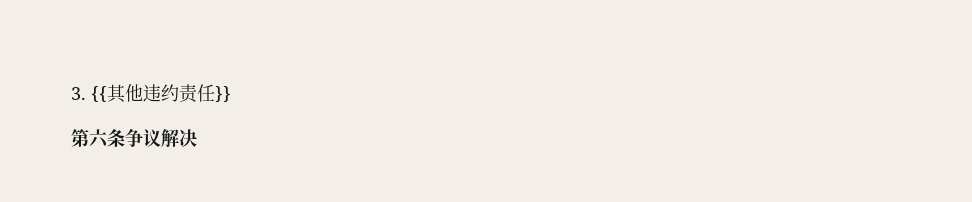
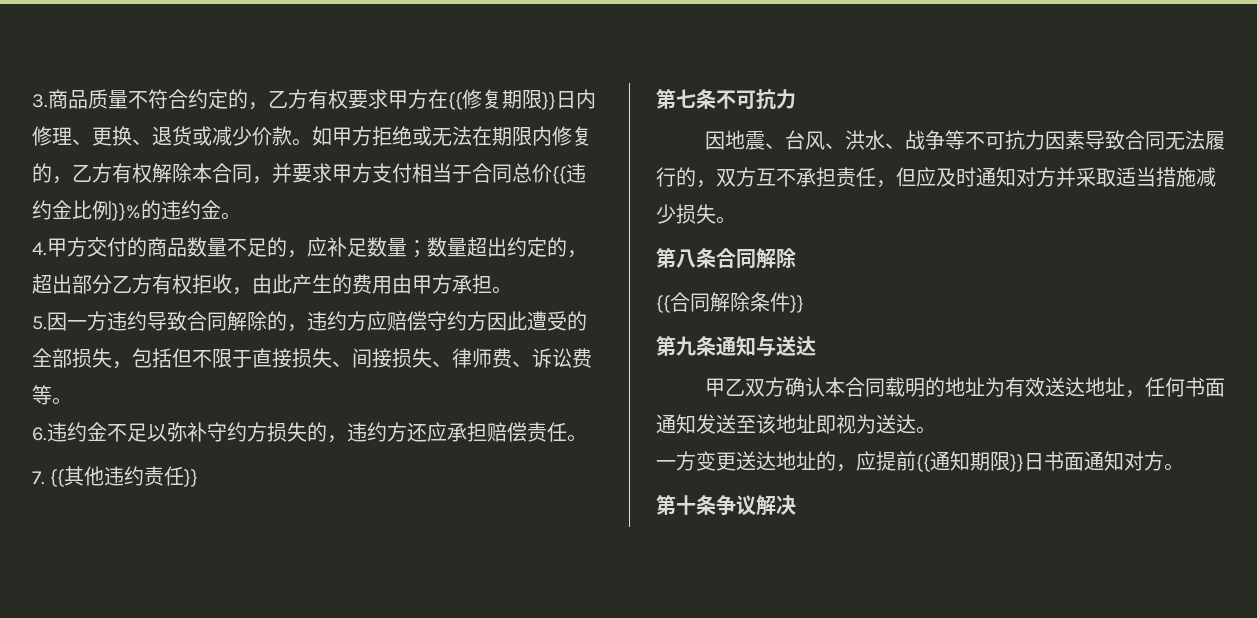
- 3. {{其他违约责任}}
+ 3.商品质量不符合约定的，乙方有权要求甲方在{{修复期限}}日内修理、更换、退货或减少价款。如甲方拒绝或无法在期限内修复的，乙方有权解除本合同，并要求甲方支付相当于合同总价{{违约金比例}}%的违约金。
+ 4.甲方交付的商品数量不足的，应补足数量；数量超出约定的，超出部分乙方有权拒收，由此产生的费用由甲方承担。
+ 5.因一方违约导致合同解除的，违约方应赔偿守约方因此遭受的全部损失，包括但不限于直接损失、间接损失、律师费、诉讼费等。
+ 6.违约金不足以弥补守约方损失的，违约方还应承担赔偿责任。
+ 7. {{其他违约责任}}
- 第六条争议解决
+ 第七条不可抗力
+ 因地震、台风、洪水、战争等不可抗力因素导致合同无法履行的，双方互不承担责任，但应及时通知对方并采取适当措施减少损失。
+ 第八条合同解除
+ {{合同解除条件}}
+ 第九条通知与送达
+ 甲乙双方确认本合同载明的地址为有效送达地址，任何书面通知发送至该地址即视为送达。
+ 一方变更送达地址的，应提前{{通知期限}}日书面通知对方。
+ 第十条争议解决

